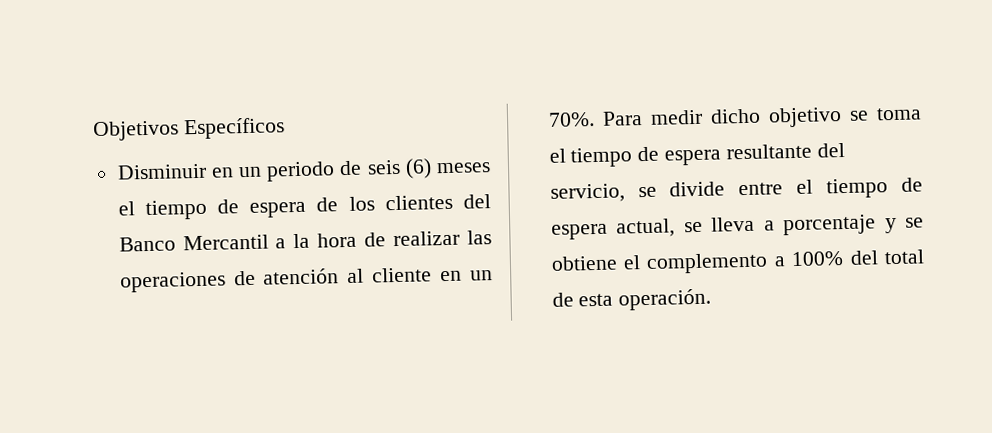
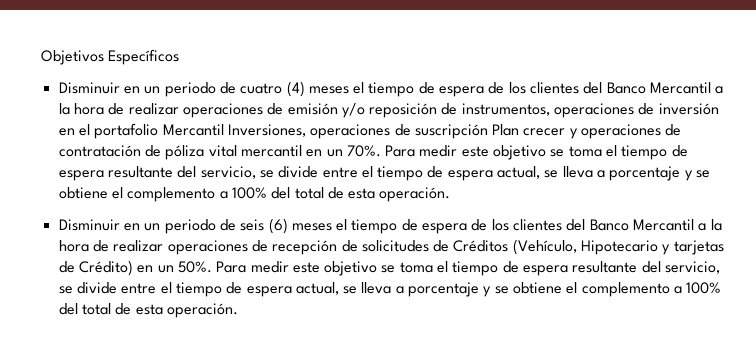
- Disminuir en un periodo de seis (6) meses el tiempo de espera de los clientes del Banco Mercantil a la hora de realizar las operaciones de atención al cliente en un 70%. Para medir dicho objetivo se toma el tiempo de espera resultante del servicio, se divide entre el tiempo de espera actual, se lleva a porcentaje y se obtiene el complemento a 100% del total de esta operación.
+ Disminuir en un periodo de cuatro (4) meses el tiempo de espera de los clientes del Banco Mercantil a la hora de realizar operaciones de emisión y/o reposición de instrumentos, operaciones de inversión en el portafolio Mercantil Inversiones, operaciones de suscripción Plan crecer y operaciones de contratación de póliza vital mercantil en un 70%. Para medir este objetivo se toma el tiempo de espera resultante del servicio, se divide entre el tiempo de espera actual, se lleva a porcentaje y se obtiene el complemento a 100% del total de esta operación.
+ Disminuir en un periodo de seis (6) meses el tiempo de espera de los clientes del Banco Mercantil a la hora de realizar operaciones de recepción de solicitudes de Créditos (Vehículo, Hipotecario y tarjetas de Crédito) en un 50%. Para medir este objetivo se toma el tiempo de espera resultante del servicio, se divide entre el tiempo de espera actual, se lleva a porcentaje y se obtiene el complemento a 100% del total de esta operación.

